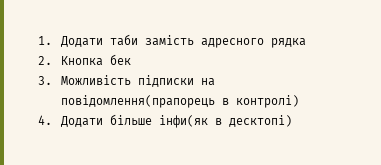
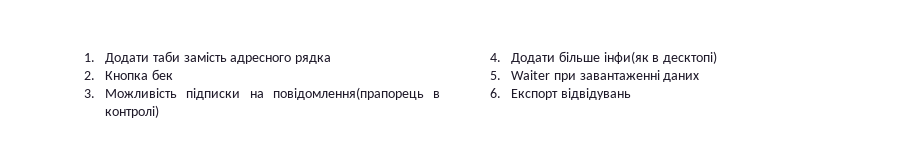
+ 5. Waiter при завантаженні даних
+ 6. Експорт відвідувань

